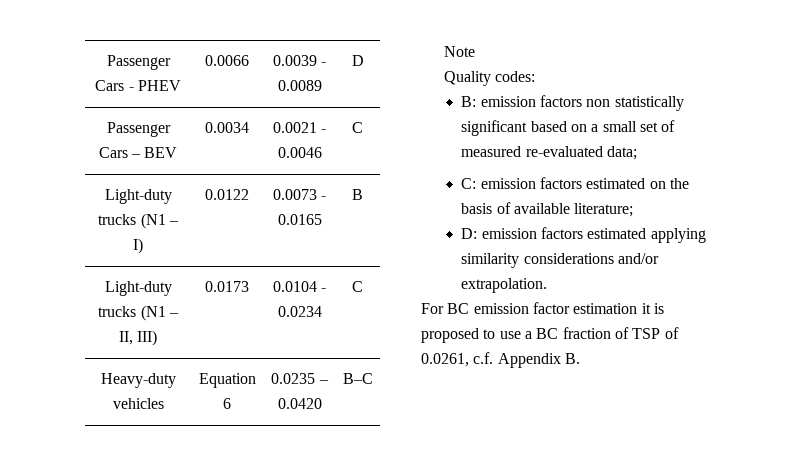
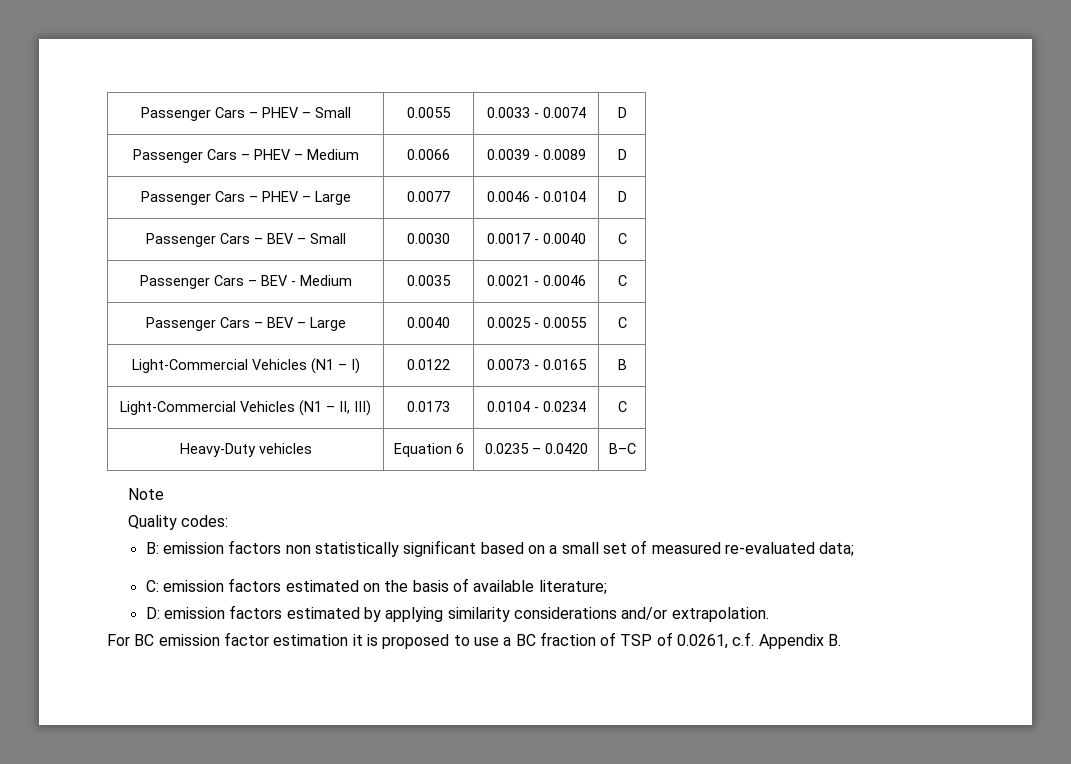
- Passenger Cars - PHEV | 0.0066 | 0.0039 - 0.0089 | D
+ Passenger Cars – PHEV – Small | 0.0055 | 0.0033 - 0.0074 | D
+ Passenger Cars – PHEV – Medium | 0.0066 | 0.0039 - 0.0089 | D
- Passenger Cars – BEV | 0.0034 | 0.0021 - 0.0046 | C
- Light-duty trucks (N1 – I) | 0.0122 | 0.0073 - 0.0165 | B
+ Passenger Cars – PHEV – Large | 0.0077 | 0.0046 - 0.0104 | D
+ Passenger Cars – BEV – Small | 0.0030 | 0.0017 - 0.0040 | C
+ Passenger Cars – BEV - Medium | 0.0035 | 0.0021 - 0.0046 | C
+ Passenger Cars – BEV – Large | 0.0040 | 0.0025 - 0.0055 | C
+ Light-Commercial Vehicles (N1 – I) | 0.0122 | 0.0073 - 0.0165 | B
- Light-duty trucks (N1 – II, III) | 0.0173 | 0.0104 - 0.0234 | C
+ Light-Commercial Vehicles (N1 – II, III) | 0.0173 | 0.0104 - 0.0234 | C
- Heavy-duty vehicles | Equation 6 | 0.0235 – 0.0420 | B–C
+ Heavy-Duty vehicles | Equation 6 | 0.0235 – 0.0420 | B–C
- D: emission factors estimated applying similarity considerations and/or extrapolation.
+ D: emission factors estimated by applying similarity considerations and/or extrapolation.

